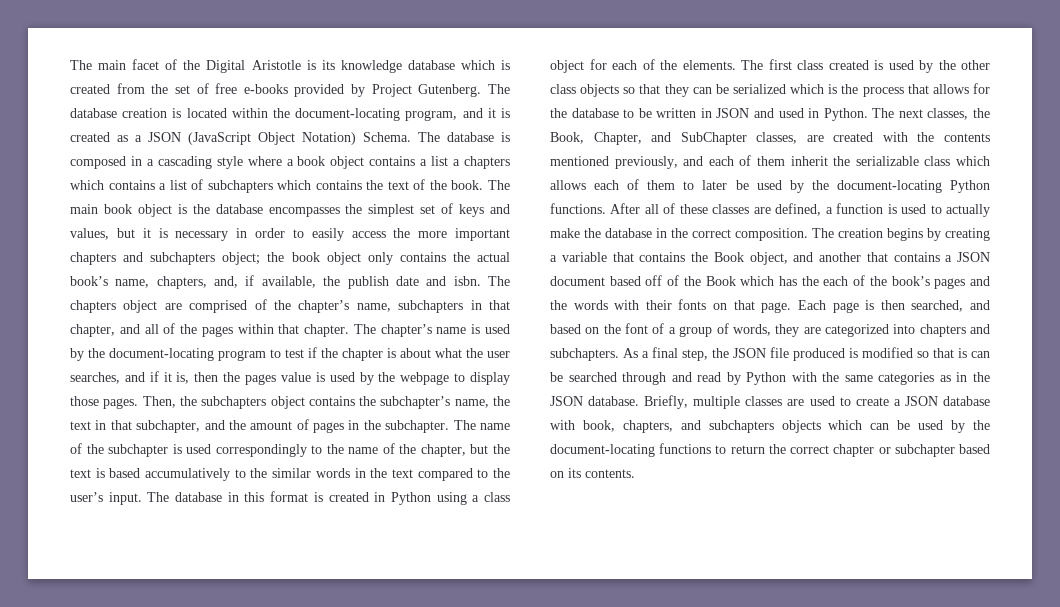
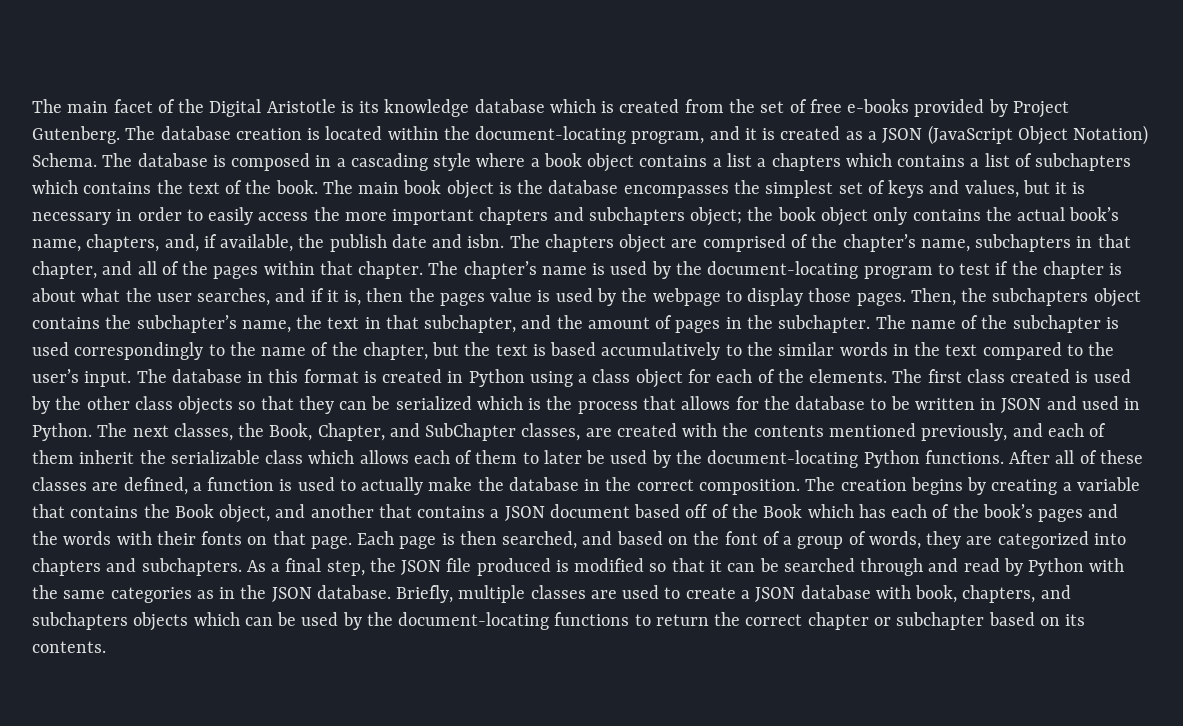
- The creation begins by creating a variable that contains the Book object, and another that contains a JSON document based off of the Book which has the each of the book’s pages and the words with their fonts on that page.
+ The creation begins by creating a variable that contains the Book object, and another that contains a JSON document based off of the Book which has each of the book’s pages and the words with their fonts on that page.
- As a final step, the JSON file produced is modified so that is can be searched through and read by Python with the same categories as in the JSON database.
+ As a final step, the JSON file produced is modified so that it can be searched through and read by Python with the same categories as in the JSON database.

